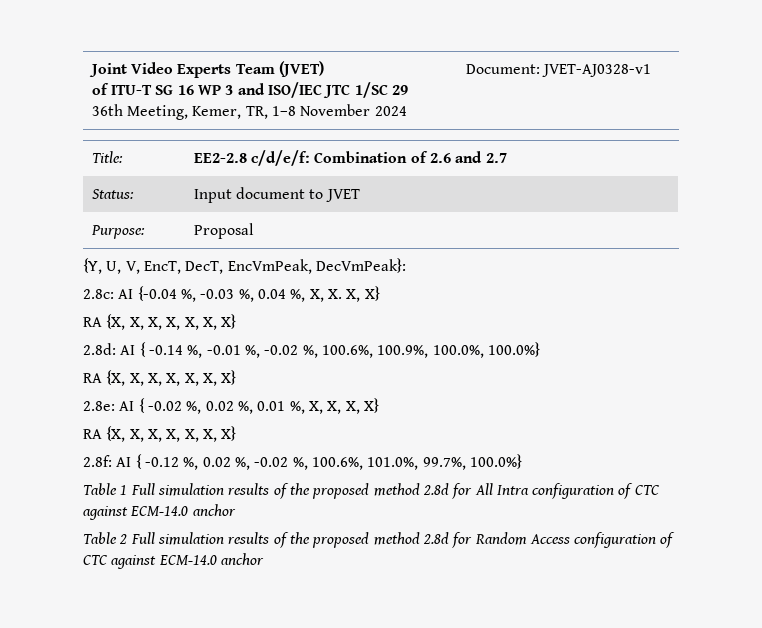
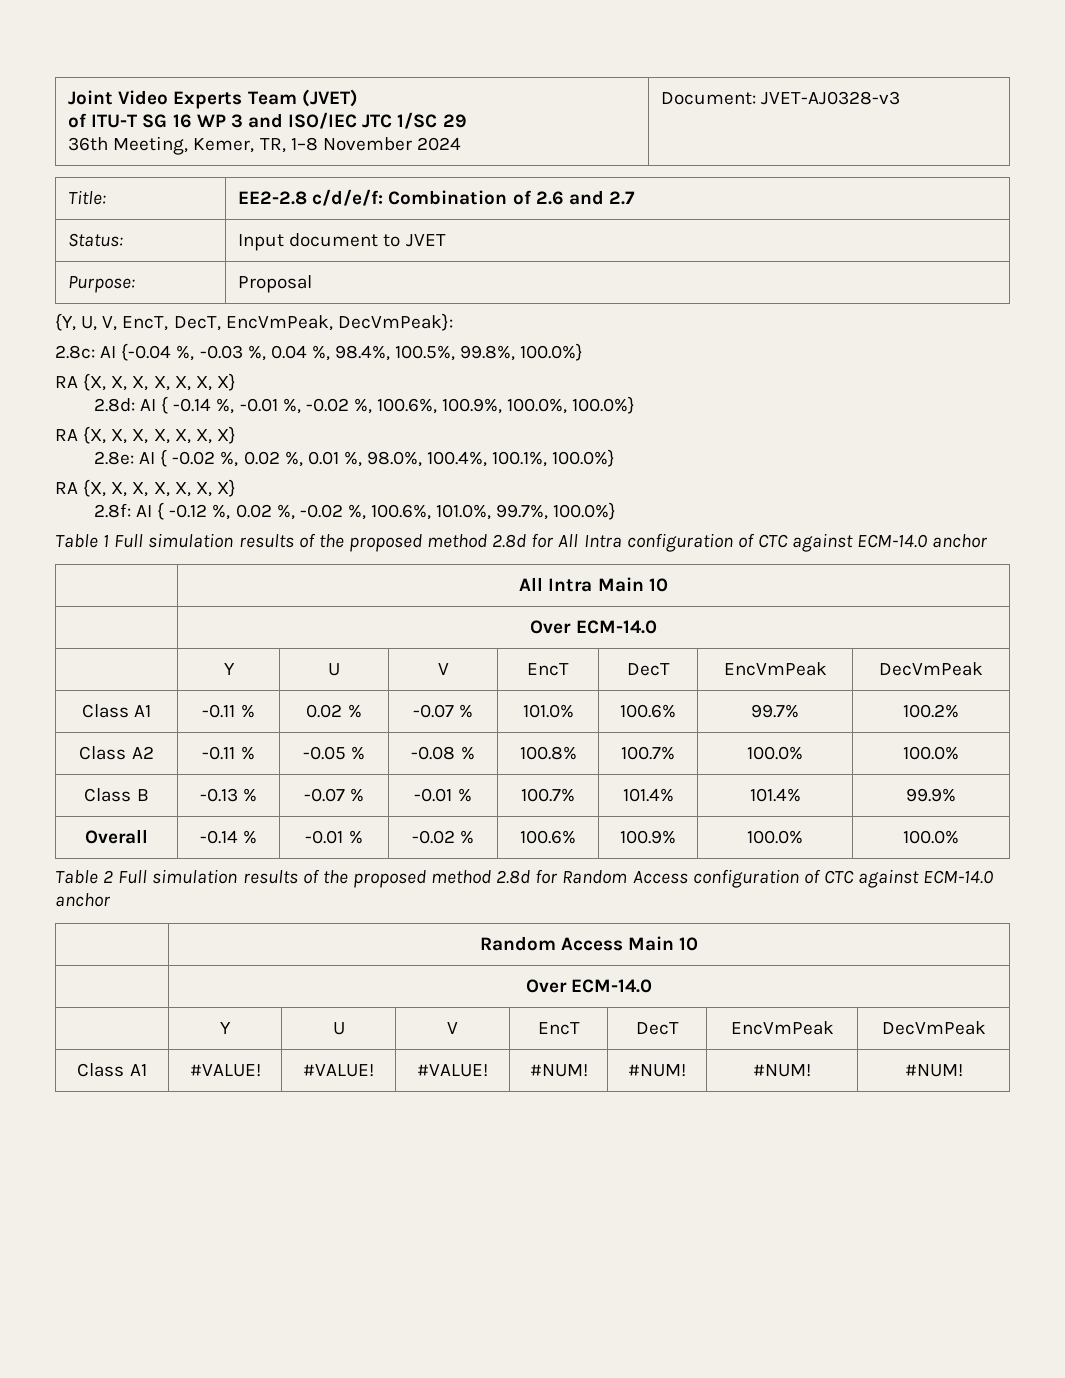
  Joint Video Experts Team (JVET)
  of ITU-T SG 16 WP 3 and ISO/IEC JTC 1/SC 29
- 36th Meeting, Kemer, TR, 1–8 November 2024 | Document: JVET-AJ0328-v1
+ 36th Meeting, Kemer, TR, 1–8 November 2024 | Document: JVET-AJ0328-v3
- 2.8c: AI {-0.04 %, -0.03 %, 0.04 %, X, X. X, X}
+ 2.8c: AI {-0.04 %, -0.03 %, 0.04 %, 98.4%, 100.5%, 99.8%, 100.0%}
- 2.8e: AI { -0.02 %, 0.02 %, 0.01 %, X, X, X, X}
+ 2.8e: AI { -0.02 %, 0.02 %, 0.01 %, 98.0%, 100.4%, 100.1%, 100.0%}
+ | All Intra Main 10
+ | Over ECM-14.0
+ | Y | U | V | EncT | DecT | EncVmPeak | DecVmPeak
+ Class A1 | -0.11 % | 0.02 % | -0.07 % | 101.0% | 100.6% | 99.7% | 100.2%
+ Class A2 | -0.11 % | -0.05 % | -0.08 % | 100.8% | 100.7% | 100.0% | 100.0%
+ Class B | -0.13 % | -0.07 % | -0.01 % | 100.7% | 101.4% | 101.4% | 99.9%
+ Overall | -0.14 % | -0.01 % | -0.02 % | 100.6% | 100.9% | 100.0% | 100.0%
+ | Random Access Main 10
+ | Over ECM-14.0
+ | Y | U | V | EncT | DecT | EncVmPeak | DecVmPeak
+ Class A1 | #VALUE! | #VALUE! | #VALUE! | #NUM! | #NUM! | #NUM! | #NUM!

